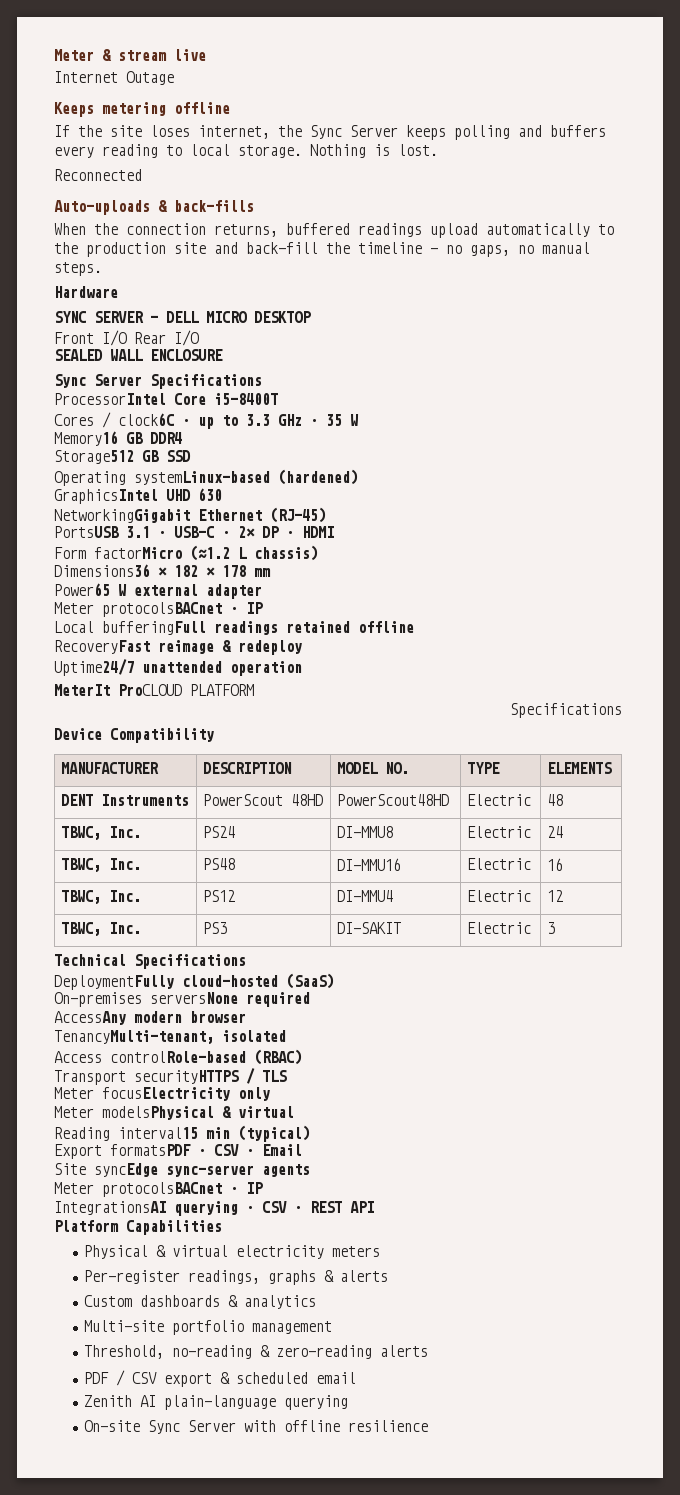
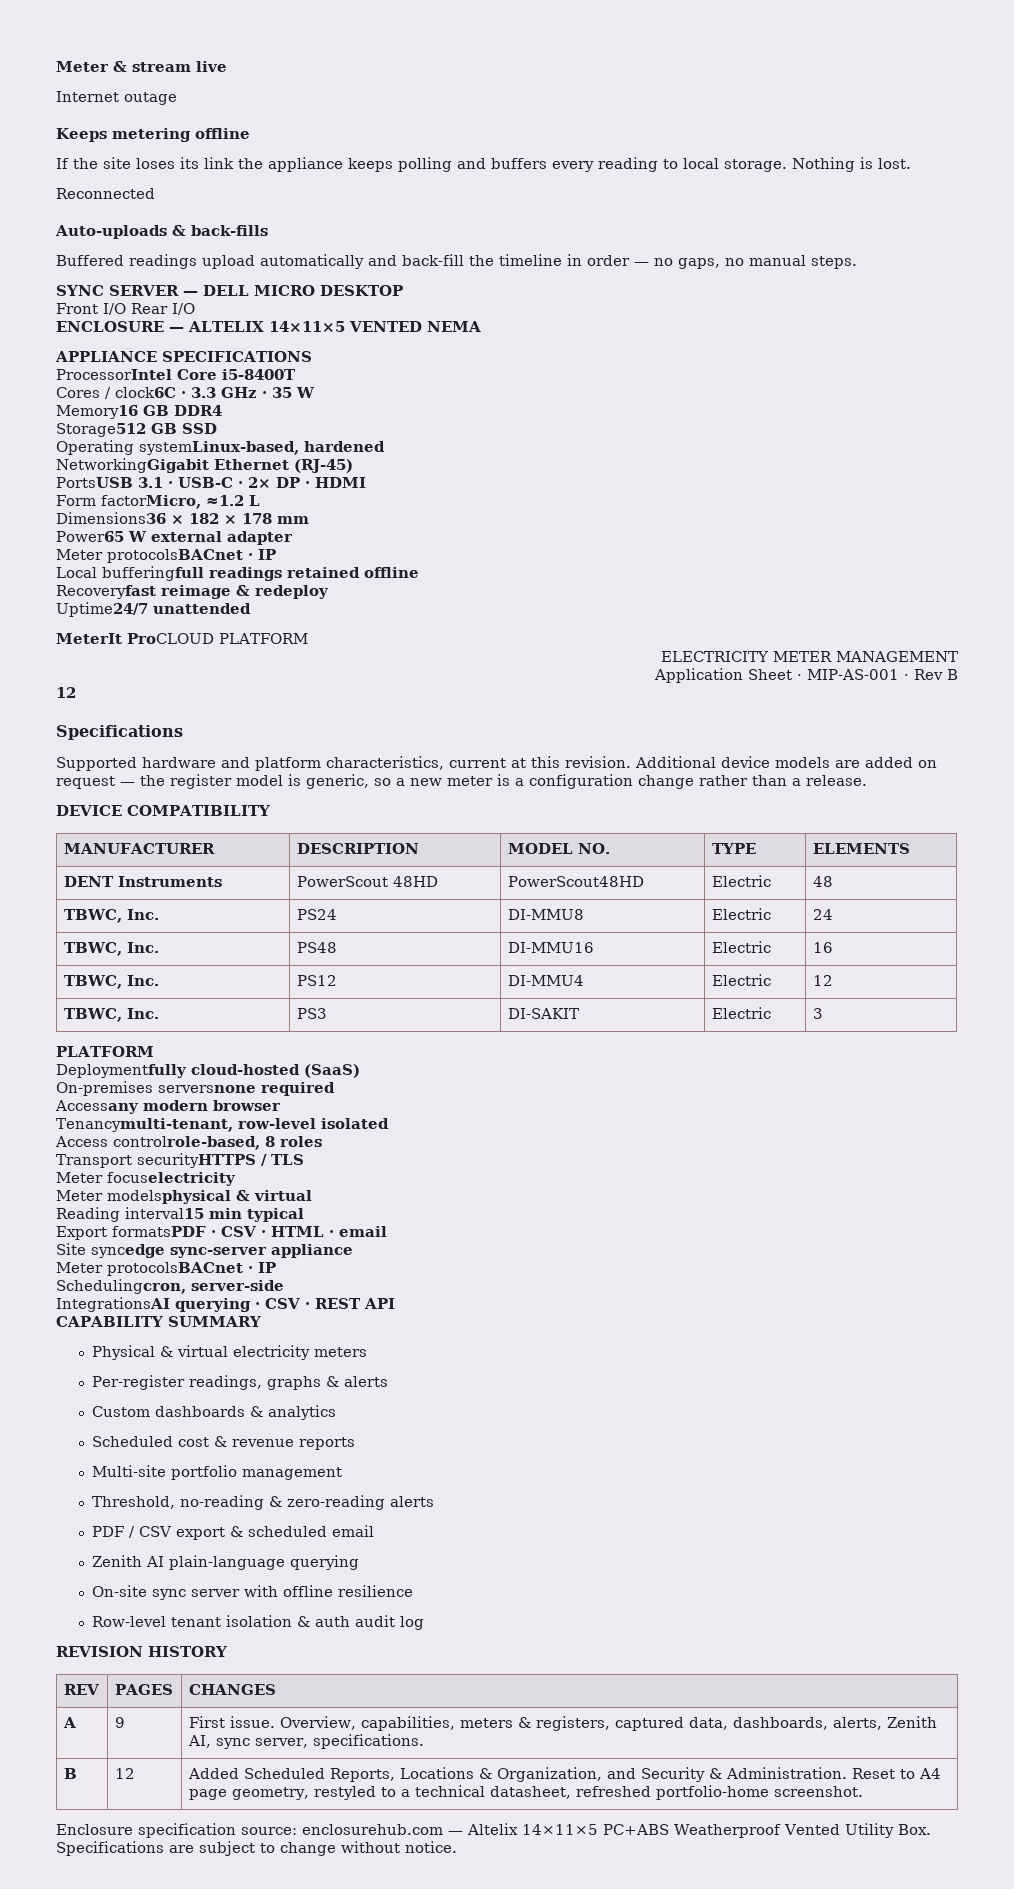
- Internet Outage
+ Internet outage
- If the site loses internet, the Sync Server keeps polling and buffers every reading to local storage.
+ If the site loses its link the appliance keeps polling and buffers every reading to local storage.
- When the connection returns, buffered readings upload automatically to the production site and back-fill the timeline — no gaps, no manual steps.
+ Buffered readings upload automatically and back-fill the timeline in order — no gaps, no manual steps.
- Hardware
- SEALED WALL ENCLOSURE
- Sync Server Specifications
+ ENCLOSURE — ALTELIX 14×11×5 VENTED NEMA
+ APPLIANCE SPECIFICATIONS
- Cores / clock6C · up to 3.3 GHz · 35 W
+ Cores / clock6C · 3.3 GHz · 35 W
- Operating systemLinux-based (hardened)
- GraphicsIntel UHD 630
+ Operating systemLinux-based, hardened
- Form factorMicro (≈1.2 L chassis)
+ Form factorMicro, ≈1.2 L
- Local bufferingFull readings retained offline
+ Local bufferingfull readings retained offline
- RecoveryFast reimage & redeploy
+ Recoveryfast reimage & redeploy
- Uptime24/7 unattended operation
+ Uptime24/7 unattended
  MeterIt ProCLOUD PLATFORM
+ ELECTRICITY METER MANAGEMENT
+ Application Sheet · MIP-AS-001 · Rev B
+ 12
  Specifications
- Device Compatibility
+ Supported hardware and platform characteristics, current at this revision. Additional device models are added on request — the register model is generic, so a new meter is a configuration change rather than a release.
+ DEVICE COMPATIBILITY
  TBWC, Inc. | PS3 | DI-SAKIT | Electric | 3
- Technical Specifications
- DeploymentFully cloud-hosted (SaaS)
+ PLATFORM
+ Deploymentfully cloud-hosted (SaaS)
- On-premises serversNone required
+ On-premises serversnone required
- AccessAny modern browser
+ Accessany modern browser
- TenancyMulti-tenant, isolated
+ Tenancymulti-tenant, row-level isolated
- Access controlRole-based (RBAC)
+ Access controlrole-based, 8 roles
- Meter focusElectricity only
- Meter modelsPhysical & virtual
+ Meter focuselectricity
+ Meter modelsphysical & virtual
- Reading interval15 min (typical)
+ Reading interval15 min typical
- Export formatsPDF · CSV · Email
- Site syncEdge sync-server agents
+ Export formatsPDF · CSV · HTML · email
+ Site syncedge sync-server appliance
  Meter protocolsBACnet · IP
+ Schedulingcron, server-side
- Platform Capabilities
+ CAPABILITY SUMMARY
+ Scheduled cost & revenue reports
- On-site Sync Server with offline resilience
+ On-site sync server with offline resilience
+ Row-level tenant isolation & auth audit log
+ REVISION HISTORY
+ REV | PAGES | CHANGES
+ A | 9 | First issue. Overview, capabilities, meters & registers, captured data, dashboards, alerts, Zenith AI, sync server, specifications.
+ B | 12 | Added Scheduled Reports, Locations & Organization, and Security & Administration. Reset to A4 page geometry, restyled to a technical datasheet, refreshed portfolio-home screenshot.
+ Enclosure specification source: enclosurehub.com — Altelix 14×11×5 PC+ABS Weatherproof Vented Utility Box. Specifications are subject to change without notice.

